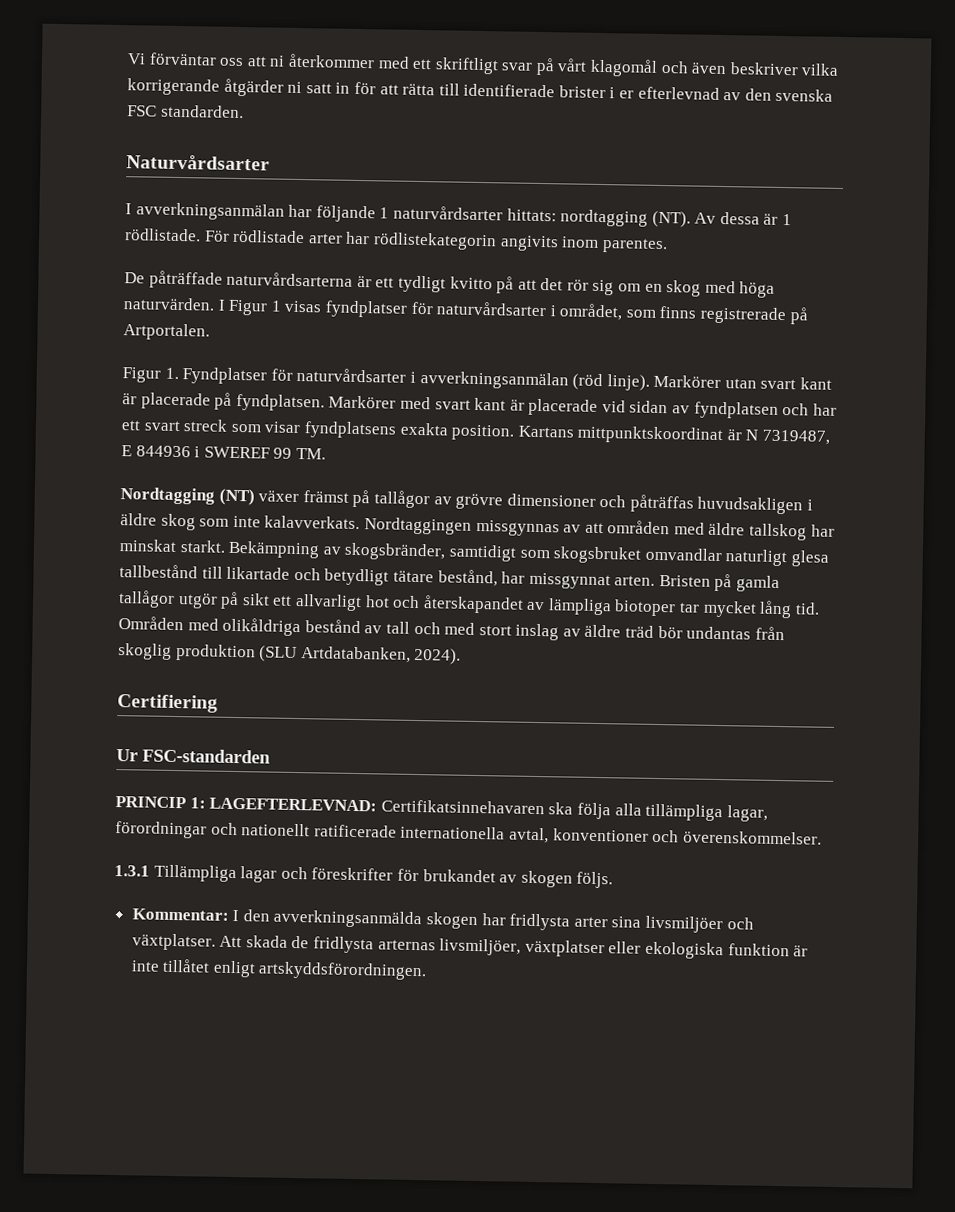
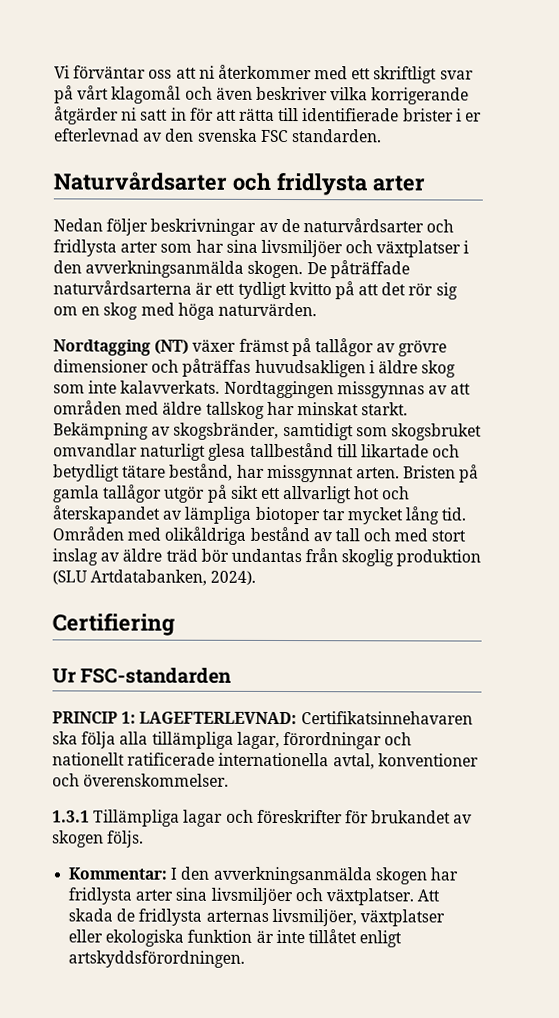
- Naturvårdsarter
- I avverkningsanmälan har följande 1 naturvårdsarter hittats: nordtagging (NT). Av dessa är 1 rödlistade. För rödlistade arter har rödlistekategorin angivits inom parentes.
- De påträffade naturvårdsarterna är ett tydligt kvitto på att det rör sig om en skog med höga naturvärden. I Figur 1 visas fyndplatser för naturvårdsarter i området, som finns registrerade på Artportalen.
- Figur 1. Fyndplatser för naturvårdsarter i avverkningsanmälan (röd linje). Markörer utan svart kant är placerade på fyndplatsen. Markörer med svart kant är placerade vid sidan av fyndplatsen och har ett svart streck som visar fyndplatsens exakta position. Kartans mittpunktskoordinat är N 7319487, E 844936 i SWEREF 99 TM.
+ Naturvårdsarter och fridlysta arter
+ Nedan följer beskrivningar av de naturvårdsarter och fridlysta arter som har sina livsmiljöer och växtplatser i den avverkningsanmälda skogen. De påträffade naturvårdsarterna är ett tydligt kvitto på att det rör sig om en skog med höga naturvärden.

